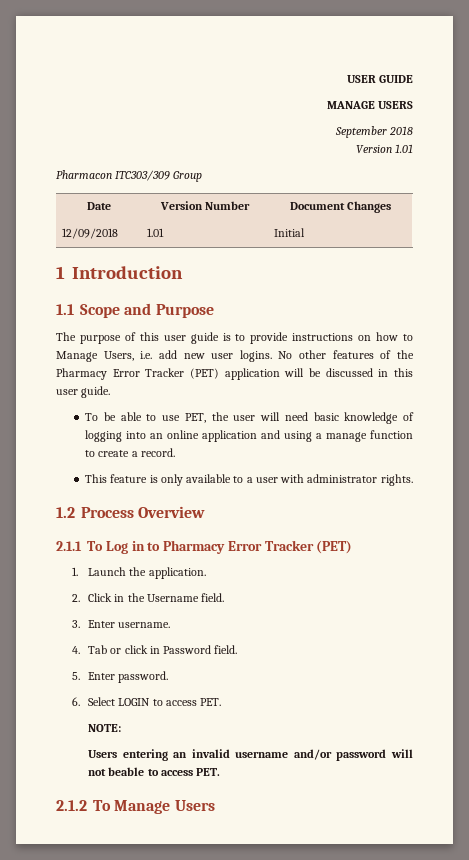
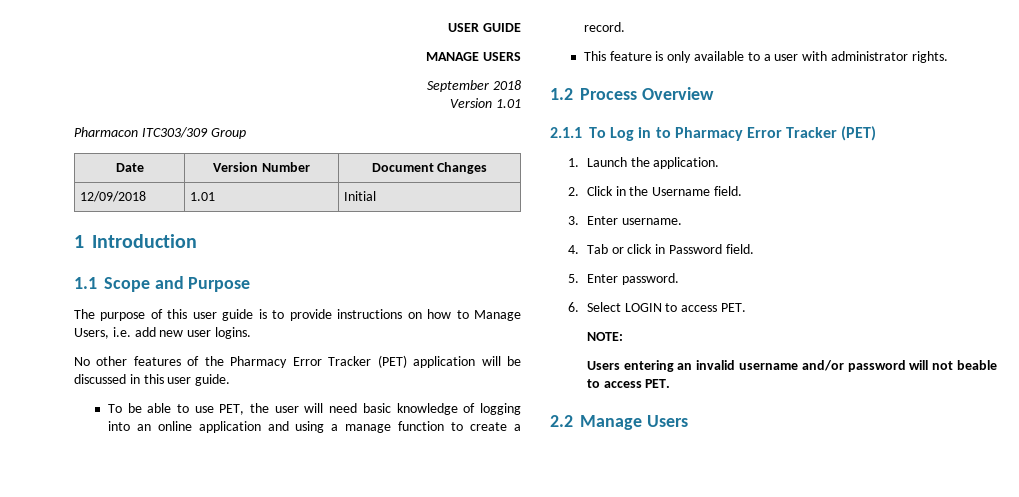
- The purpose of this user guide is to provide instructions on how to Manage Users, i.e. add new user logins. No other features of the Pharmacy Error Tracker (PET) application will be discussed in this user guide.
+ The purpose of this user guide is to provide instructions on how to Manage Users, i.e. add new user logins.
+ No other features of the Pharmacy Error Tracker (PET) application will be discussed in this user guide.
- 2.1.2 To Manage Users
+ 2.2 Manage Users

